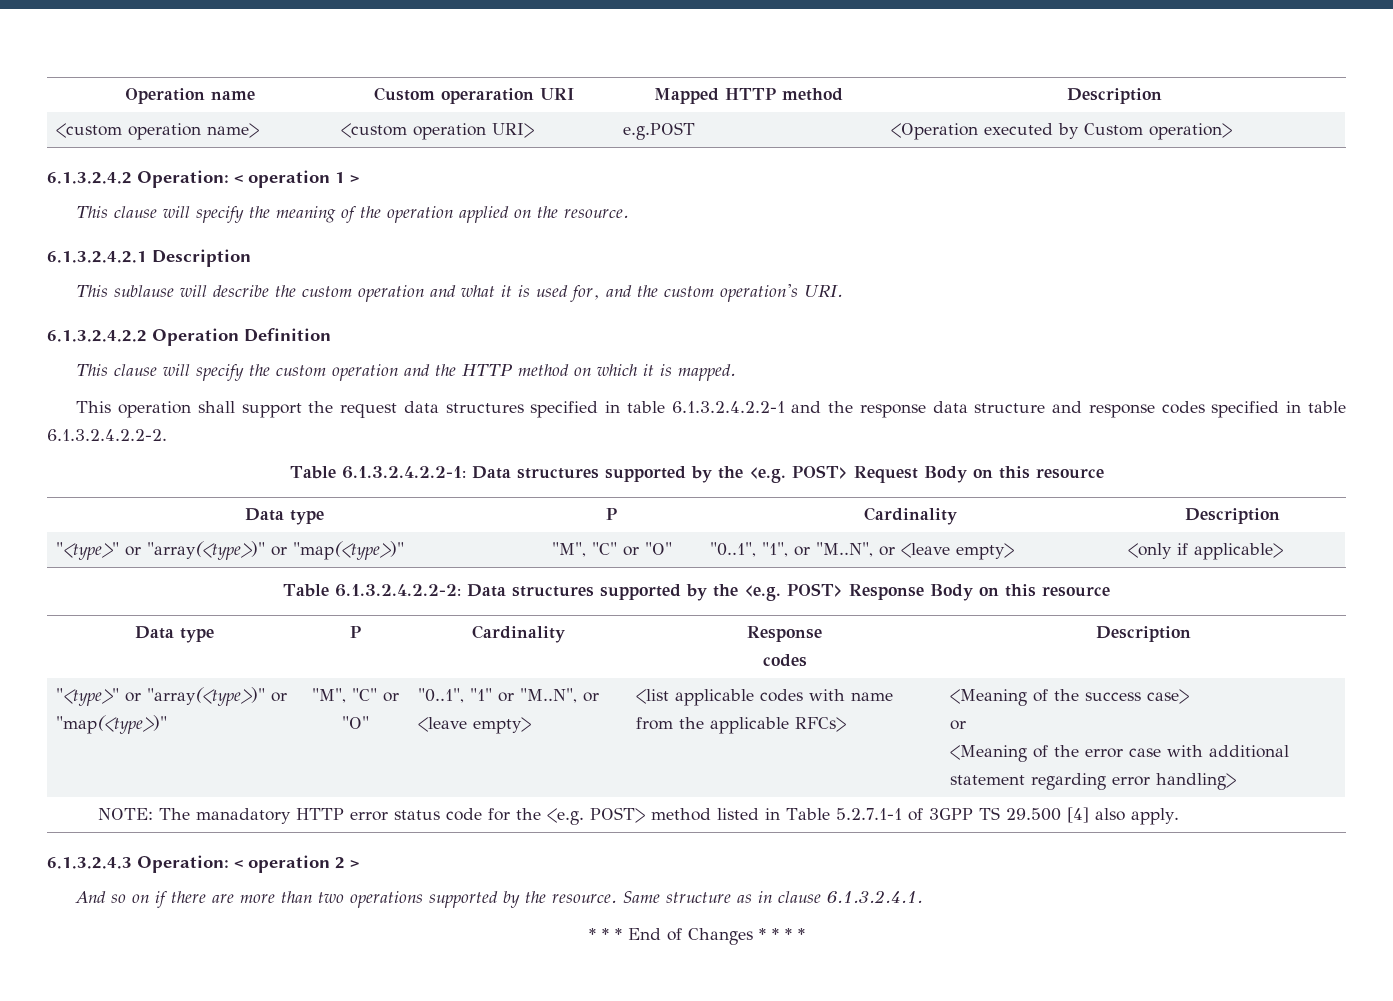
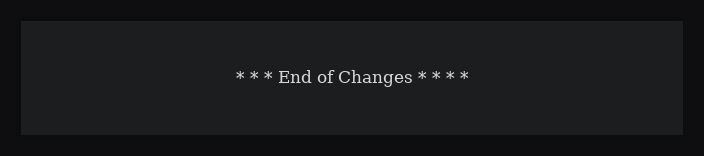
- Operation name | Custom operaration URI | Mapped HTTP method | Description
- <custom operation name> | <custom operation URI> | e.g.POST | <Operation executed by Custom operation>
- 6.1.3.2.4.2 Operation: < operation 1 >
- This clause will specify the meaning of the operation applied on the resource.
- 6.1.3.2.4.2.1 Description
- This sublause will describe the custom operation and what it is used for, and the custom operation's URI.
- 6.1.3.2.4.2.2 Operation Definition
- This clause will specify the custom operation and the HTTP method on which it is mapped.
- This operation shall support the request data structures specified in table 6.1.3.2.4.2.2-1 and the response data structure and response codes specified in table 6.1.3.2.4.2.2-2.
- Table 6.1.3.2.4.2.2-1: Data structures supported by the <e.g. POST> Request Body on this resource
- Data type | P | Cardinality | Description
- "<type>" or "array(<type>)" or "map(<type>)" | "M", "C" or "O" | "0..1", "1", or "M..N", or <leave empty> | <only if applicable>
- Table 6.1.3.2.4.2.2-2: Data structures supported by the <e.g. POST> Response Body on this resource
- Data type | P | Cardinality | Response
- codes | Description
- "<type>" or "array(<type>)" or "map(<type>)" | "M", "C" or "O" | "0..1", "1" or "M..N", or <leave empty> | <list applicable codes with name from the applicable RFCs> | <Meaning of the success case>
- or
- <Meaning of the error case with additional statement regarding error handling>
- NOTE: The manadatory HTTP error status code for the <e.g. POST> method listed in Table 5.2.7.1-1 of 3GPP TS 29.500 [4] also apply.
- 6.1.3.2.4.3 Operation: < operation 2 >
- And so on if there are more than two operations supported by the resource. Same structure as in clause 6.1.3.2.4.1.

